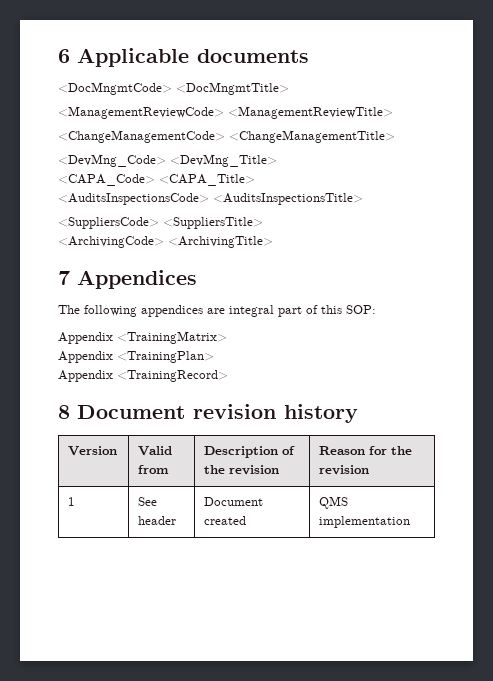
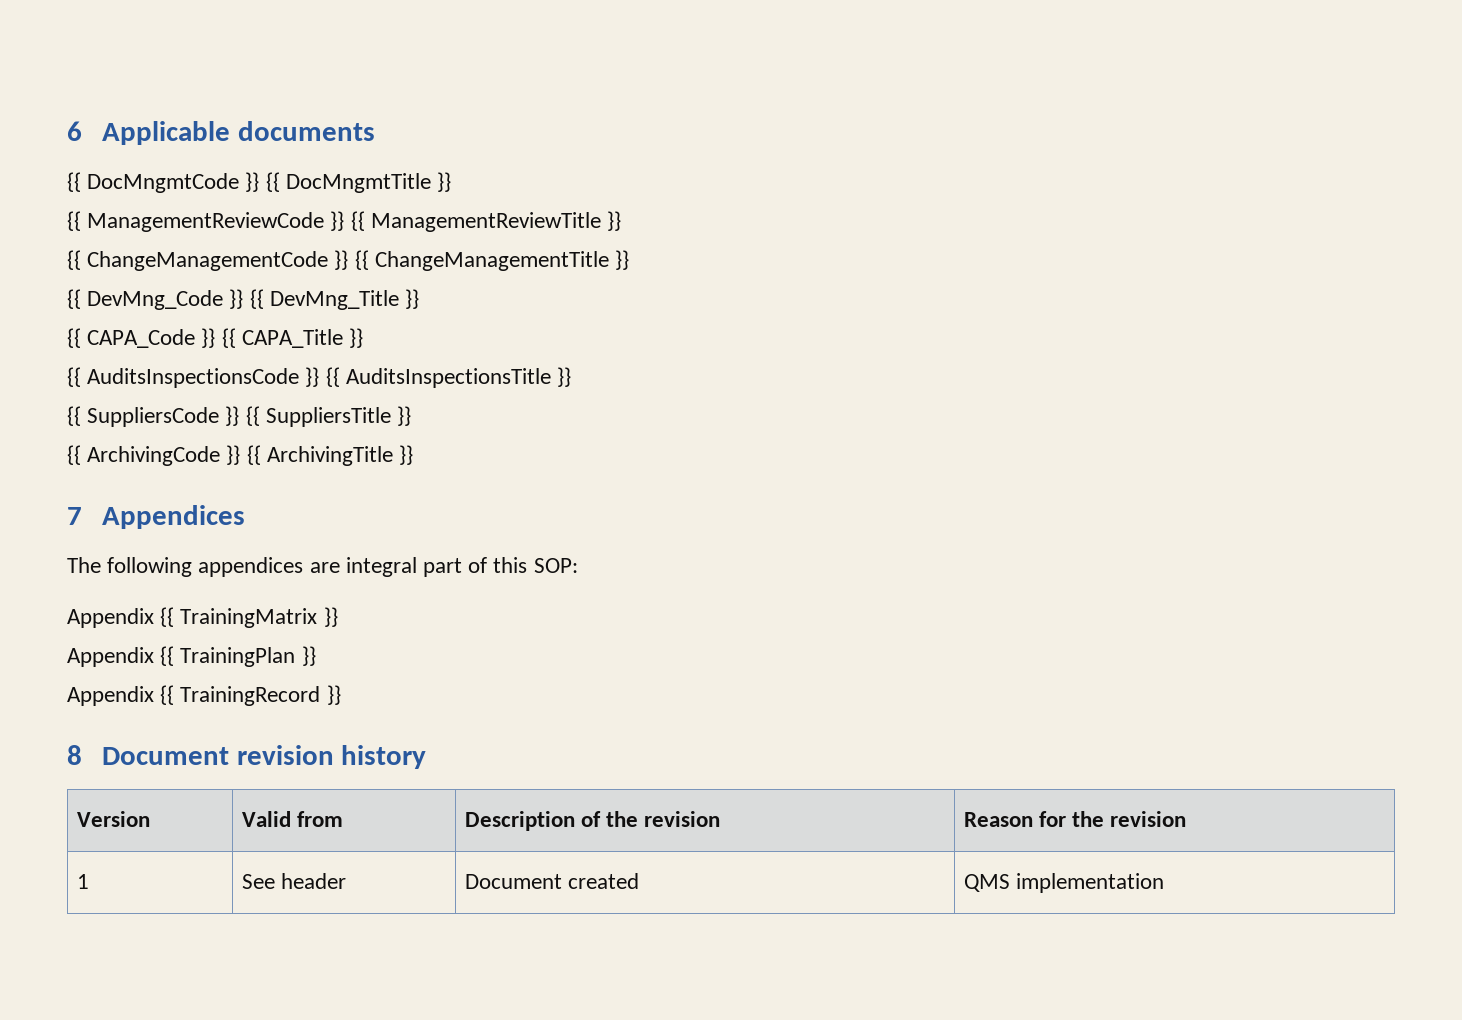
- <DocMngmtCode> <DocMngmtTitle>
- <ManagementReviewCode> <ManagementReviewTitle>
- <ChangeManagementCode> <ChangeManagementTitle>
- <DevMng_Code> <DevMng_Title>
- <CAPA_Code> <CAPA_Title>
- <AuditsInspectionsCode> <AuditsInspectionsTitle>
- <SuppliersCode> <SuppliersTitle>
- <ArchivingCode> <ArchivingTitle>
+ {{ DocMngmtCode }} {{ DocMngmtTitle }}
+ {{ ManagementReviewCode }} {{ ManagementReviewTitle }}
+ {{ ChangeManagementCode }} {{ ChangeManagementTitle }}
+ {{ DevMng_Code }} {{ DevMng_Title }}
+ {{ CAPA_Code }} {{ CAPA_Title }}
+ {{ AuditsInspectionsCode }} {{ AuditsInspectionsTitle }}
+ {{ SuppliersCode }} {{ SuppliersTitle }}
+ {{ ArchivingCode }} {{ ArchivingTitle }}
- Appendix <TrainingMatrix>
- Appendix <TrainingPlan>
- Appendix <TrainingRecord>
+ Appendix {{ TrainingMatrix }}
+ Appendix {{ TrainingPlan }}
+ Appendix {{ TrainingRecord }}

